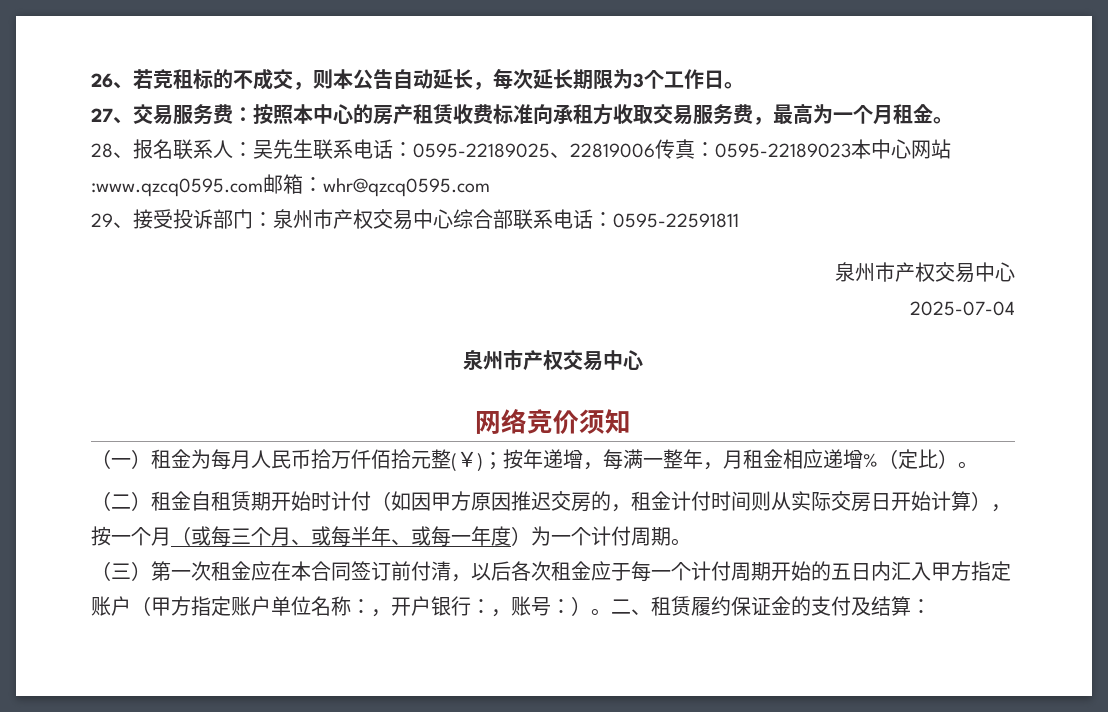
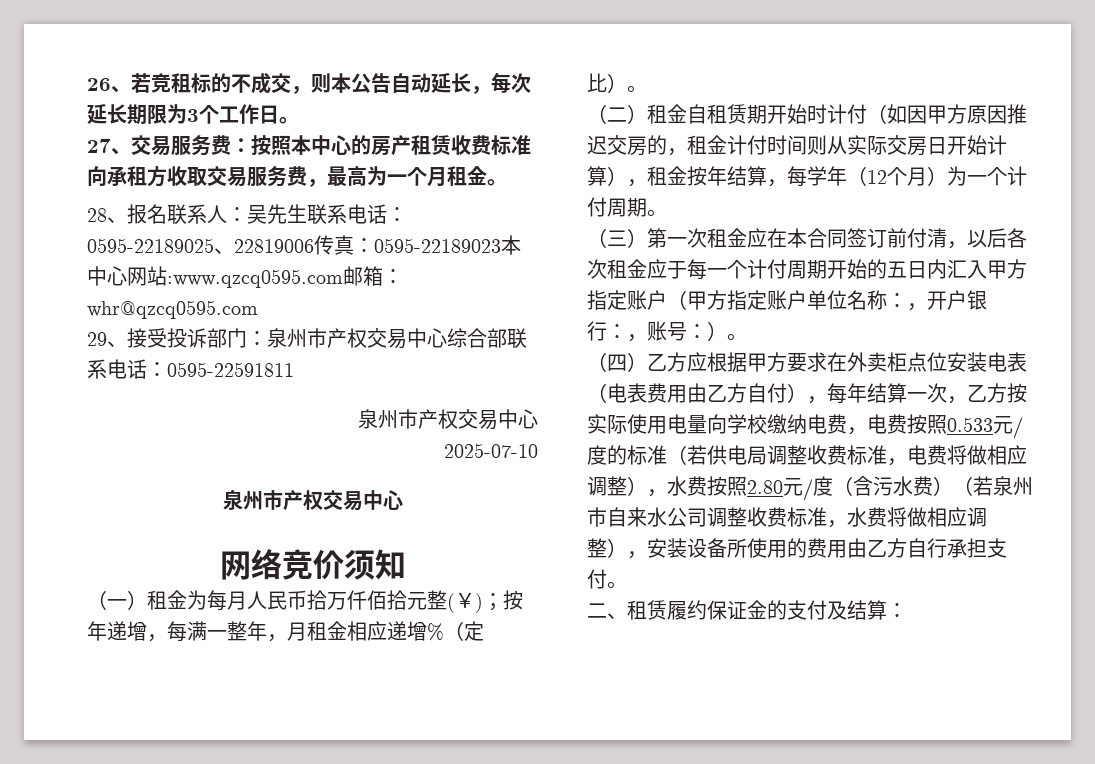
- 2025-07-04
+ 2025-07-10
- （二）租金自租赁期开始时计付（如因甲方原因推迟交房的，租金计付时间则从实际交房日开始计算），按一个月（或每三个月、或每半年、或每一年度）为一个计付周期。
+ （二）租金自租赁期开始时计付（如因甲方原因推迟交房的，租金计付时间则从实际交房日开始计算），租金按年结算，每学年（12个月）为一个计付周期。
- （三）第一次租金应在本合同签订前付清，以后各次租金应于每一个计付周期开始的五日内汇入甲方指定账户（甲方指定账户单位名称：，开户银行：，账号：）。二、租赁履约保证金的支付及结算：
+ （三）第一次租金应在本合同签订前付清，以后各次租金应于每一个计付周期开始的五日内汇入甲方指定账户（甲方指定账户单位名称：，开户银行：，账号：）。
+ （四）乙方应根据甲方要求在外卖柜点位安装电表（电表费用由乙方自付），每年结算一次，乙方按实际使用电量向学校缴纳电费，电费按照0.533元/度的标准（若供电局调整收费标准，电费将做相应调整），水费按照2.80元/度（含污水费）（若泉州市自来水公司调整收费标准，水费将做相应调整），安装设备所使用的费用由乙方自行承担支付。
+ 二、租赁履约保证金的支付及结算：

